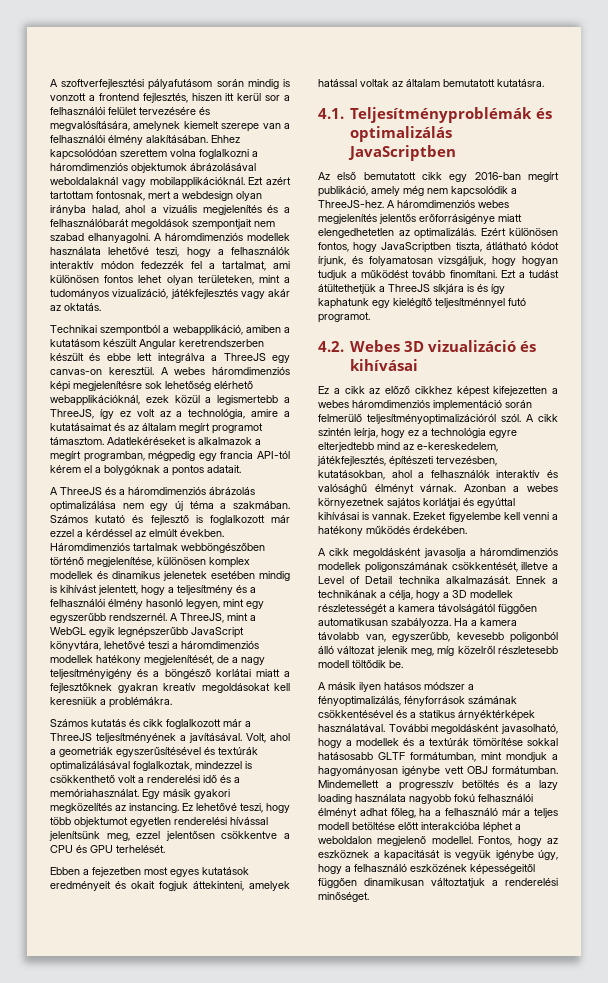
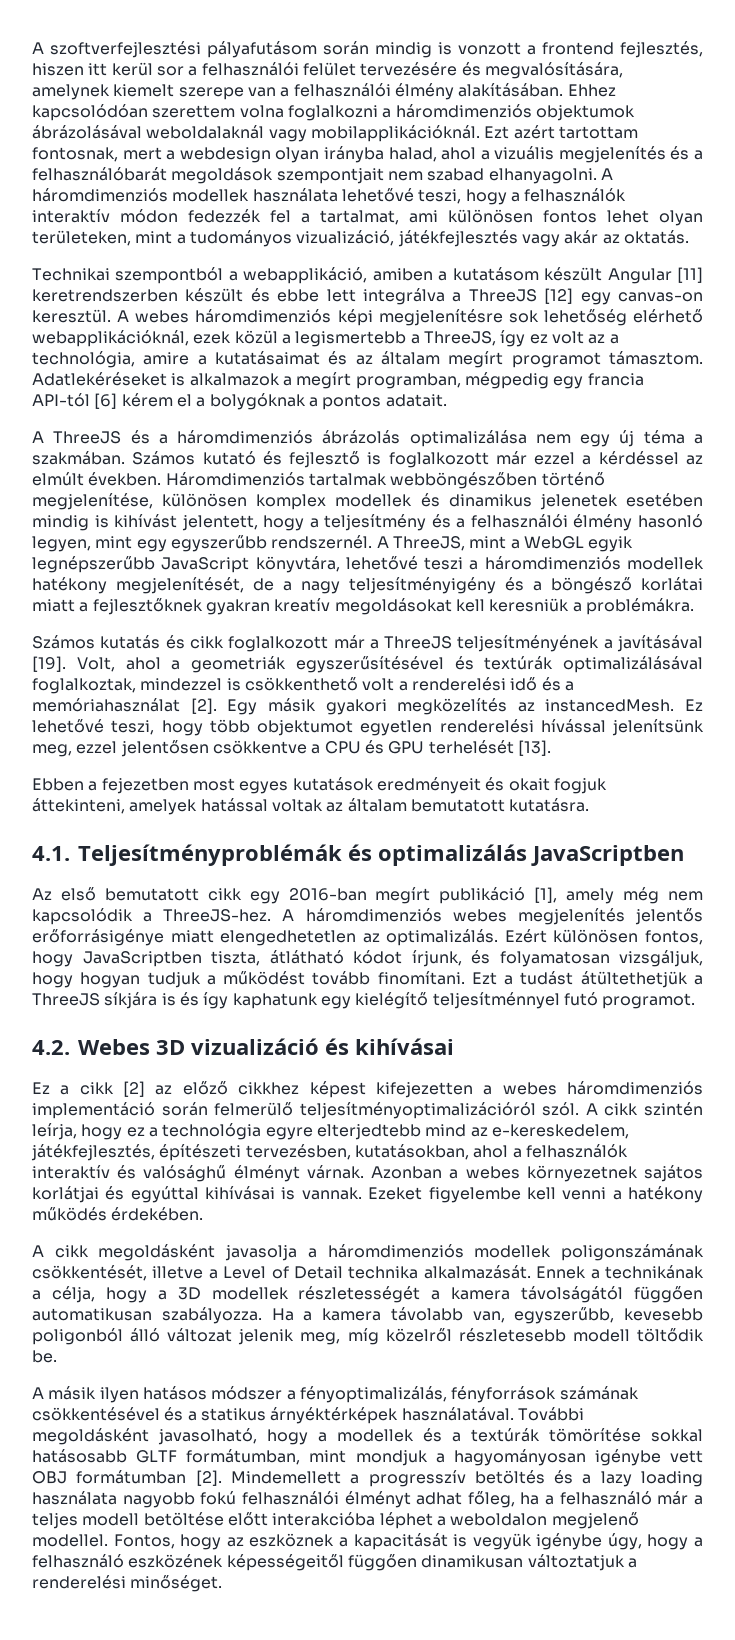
- Technikai szempontból a webapplikáció, amiben a kutatásom készült Angular keretrendszerben készült és ebbe lett integrálva a ThreeJS egy canvas-on keresztül.
+ Technikai szempontból a webapplikáció, amiben a kutatásom készült Angular [11] keretrendszerben készült és ebbe lett integrálva a ThreeJS [12] egy canvas-on keresztül.
- Adatlekéréseket is alkalmazok a megírt programban, mégpedig egy francia API-tól kérem el a bolygóknak a pontos adatait.
+ Adatlekéréseket is alkalmazok a megírt programban, mégpedig egy francia API-tól [6] kérem el a bolygóknak a pontos adatait.
- Számos kutatás és cikk foglalkozott már a ThreeJS teljesítményének a javításával.
+ Számos kutatás és cikk foglalkozott már a ThreeJS teljesítményének a javításával [19].
- Volt, ahol a geometriák egyszerűsítésével és textúrák optimalizálásával foglalkoztak, mindezzel is csökkenthető volt a renderelési idő és a memóriahasználat.
+ Volt, ahol a geometriák egyszerűsítésével és textúrák optimalizálásával foglalkoztak, mindezzel is csökkenthető volt a renderelési idő és a memóriahasználat [2].
- Egy másik gyakori megközelítés az instancing.
+ Egy másik gyakori megközelítés az instancedMesh.
- Ez lehetővé teszi, hogy több objektumot egyetlen renderelési hívással jelenítsünk meg, ezzel jelentősen csökkentve a CPU és GPU terhelését.
+ Ez lehetővé teszi, hogy több objektumot egyetlen renderelési hívással jelenítsünk meg, ezzel jelentősen csökkentve a CPU és GPU terhelését [13].
- Az első bemutatott cikk egy 2016-ban megírt publikáció, amely még nem kapcsolódik a ThreeJS-hez.
+ Az első bemutatott cikk egy 2016-ban megírt publikáció [1], amely még nem kapcsolódik a ThreeJS-hez.
- Ez a cikk az előző cikkhez képest kifejezetten a webes háromdimenziós implementáció során felmerülő teljesítményoptimalizációról szól.
+ Ez a cikk [2] az előző cikkhez képest kifejezetten a webes háromdimenziós implementáció során felmerülő teljesítményoptimalizációról szól.
- További megoldásként javasolható, hogy a modellek és a textúrák tömörítése sokkal hatásosabb GLTF formátumban, mint mondjuk a hagyományosan igénybe vett OBJ formátumban.
+ További megoldásként javasolható, hogy a modellek és a textúrák tömörítése sokkal hatásosabb GLTF formátumban, mint mondjuk a hagyományosan igénybe vett OBJ formátumban [2].

